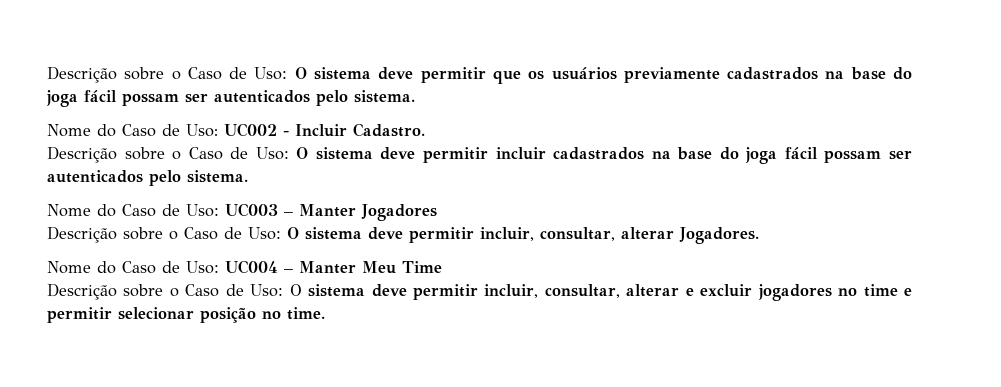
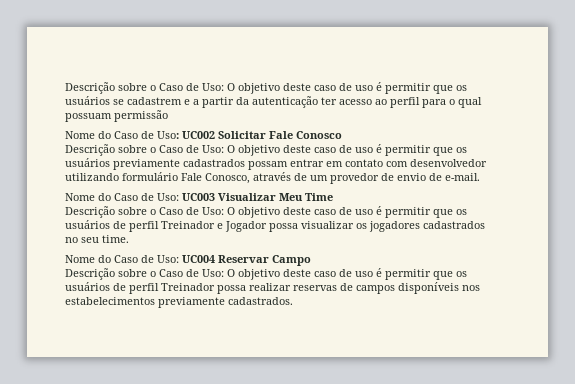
- Descrição sobre o Caso de Uso: O sistema deve permitir que os usuários previamente cadastrados na base do joga fácil possam ser autenticados pelo sistema.
+ Descrição sobre o Caso de Uso: O objetivo deste caso de uso é permitir que os usuários se cadastrem e a partir da autenticação ter acesso ao perfil para o qual possuam permissão
- Nome do Caso de Uso: UC002 - Incluir Cadastro.
- Descrição sobre o Caso de Uso: O sistema deve permitir incluir cadastrados na base do joga fácil possam ser autenticados pelo sistema.
+ Nome do Caso de Uso: UC002 Solicitar Fale Conosco
+ Descrição sobre o Caso de Uso: O objetivo deste caso de uso é permitir que os usuários previamente cadastrados possam entrar em contato com desenvolvedor utilizando formulário Fale Conosco, através de um provedor de envio de e-mail.
- Nome do Caso de Uso: UC003 – Manter Jogadores
- Descrição sobre o Caso de Uso: O sistema deve permitir incluir, consultar, alterar Jogadores.
- Nome do Caso de Uso: UC004 – Manter Meu Time
+ Nome do Caso de Uso: UC003 Visualizar Meu Time
- Descrição sobre o Caso de Uso: O sistema deve permitir incluir, consultar, alterar e excluir jogadores no time e permitir selecionar posição no time.
+ Descrição sobre o Caso de Uso: O objetivo deste caso de uso é permitir que os usuários de perfil Treinador e Jogador possa visualizar os jogadores cadastrados no seu time.
+ Nome do Caso de Uso: UC004 Reservar Campo
+ Descrição sobre o Caso de Uso: O objetivo deste caso de uso é permitir que os usuários de perfil Treinador possa realizar reservas de campos disponíveis nos estabelecimentos previamente cadastrados.

